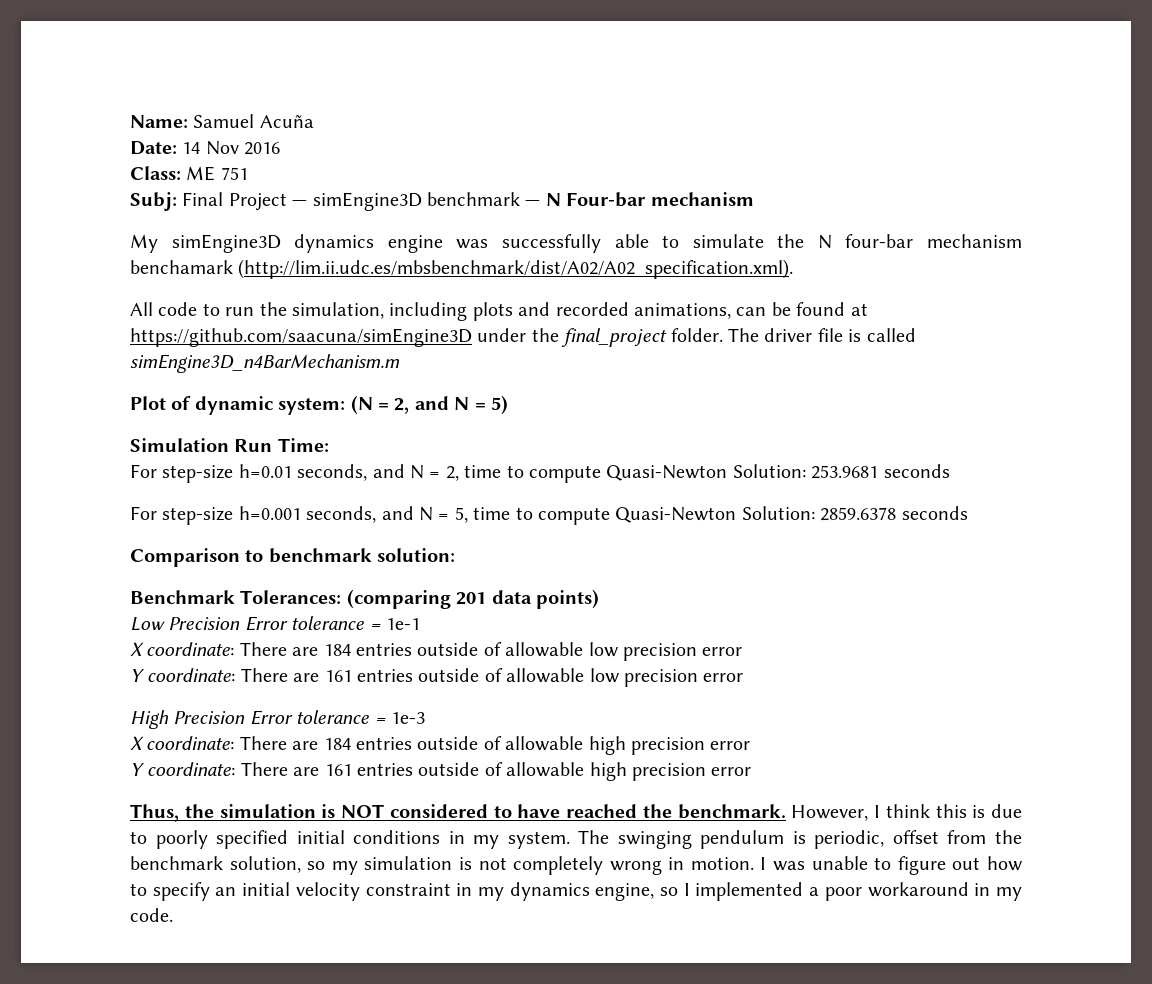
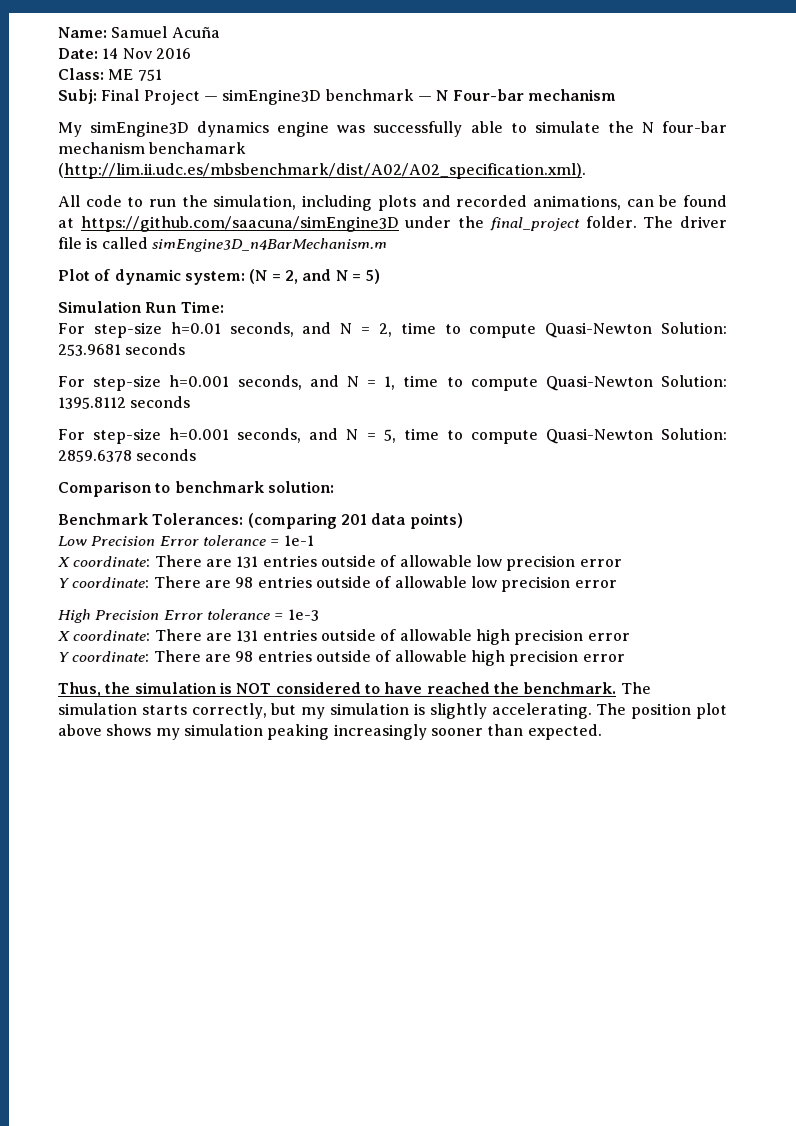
+ For step-size h=0.001 seconds, and N = 1, time to compute Quasi-Newton Solution: 1395.8112 seconds
- X coordinate: There are 184 entries outside of allowable low precision error
+ X coordinate: There are 131 entries outside of allowable low precision error
- Y coordinate: There are 161 entries outside of allowable low precision error
+ Y coordinate: There are 98 entries outside of allowable low precision error
- X coordinate: There are 184 entries outside of allowable high precision error
+ X coordinate: There are 131 entries outside of allowable high precision error
- Y coordinate: There are 161 entries outside of allowable high precision error
+ Y coordinate: There are 98 entries outside of allowable high precision error
- However, I think this is due to poorly specified initial conditions in my system. The swinging pendulum is periodic, offset from the benchmark solution, so my simulation is not completely wrong in motion. I was unable to figure out how to specify an initial velocity constraint in my dynamics engine, so I implemented a poor workaround in my code.
+ The simulation starts correctly, but my simulation is slightly accelerating. The position plot above shows my simulation peaking increasingly sooner than expected.

